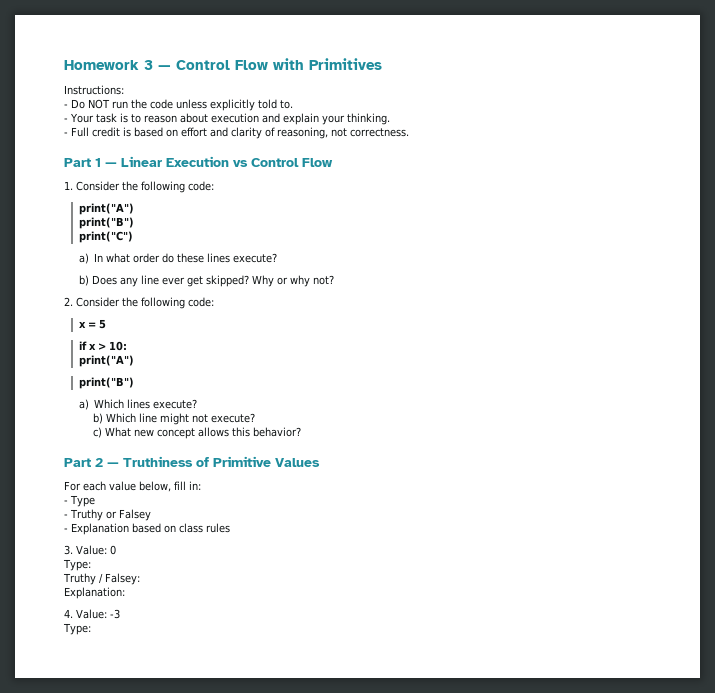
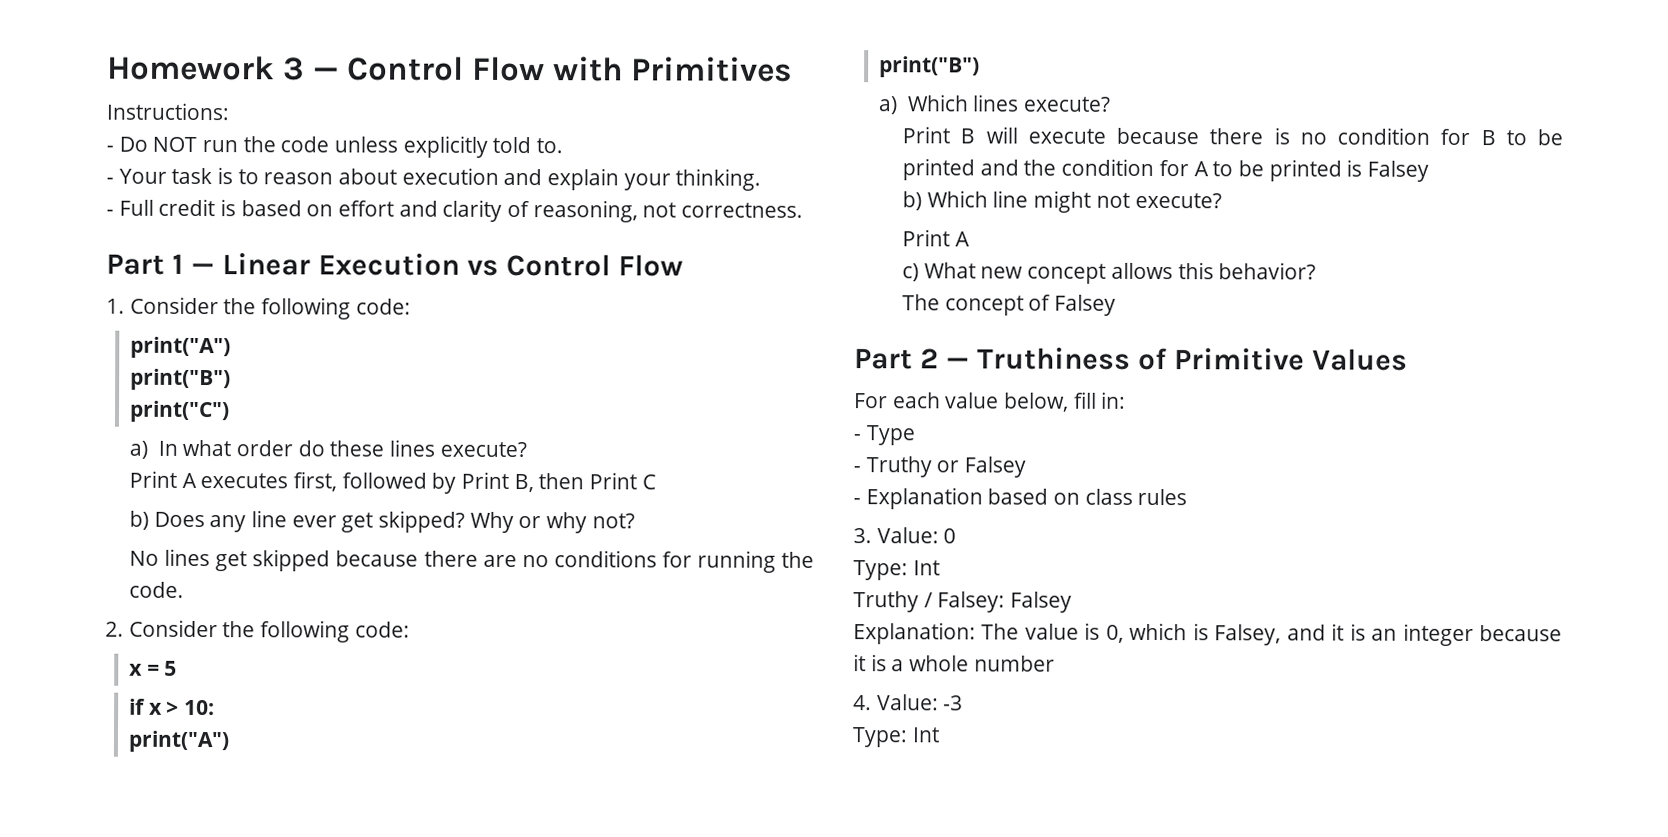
+ Print A executes first, followed by Print B, then Print C
+ No lines get skipped because there are no conditions for running the code.
+ Print B will execute because there is no condition for B to be printed and the condition for A to be printed is Falsey
  b) Which line might not execute?
+ Print A
+ The concept of Falsey
  3. Value: 0
- Type:
+ Type: Int
- Truthy / Falsey:
+ Truthy / Falsey: Falsey
- Explanation:
+ Explanation: The value is 0, which is Falsey, and it is an integer because it is a whole number
  4. Value: -3
- Type:
+ Type: Int

